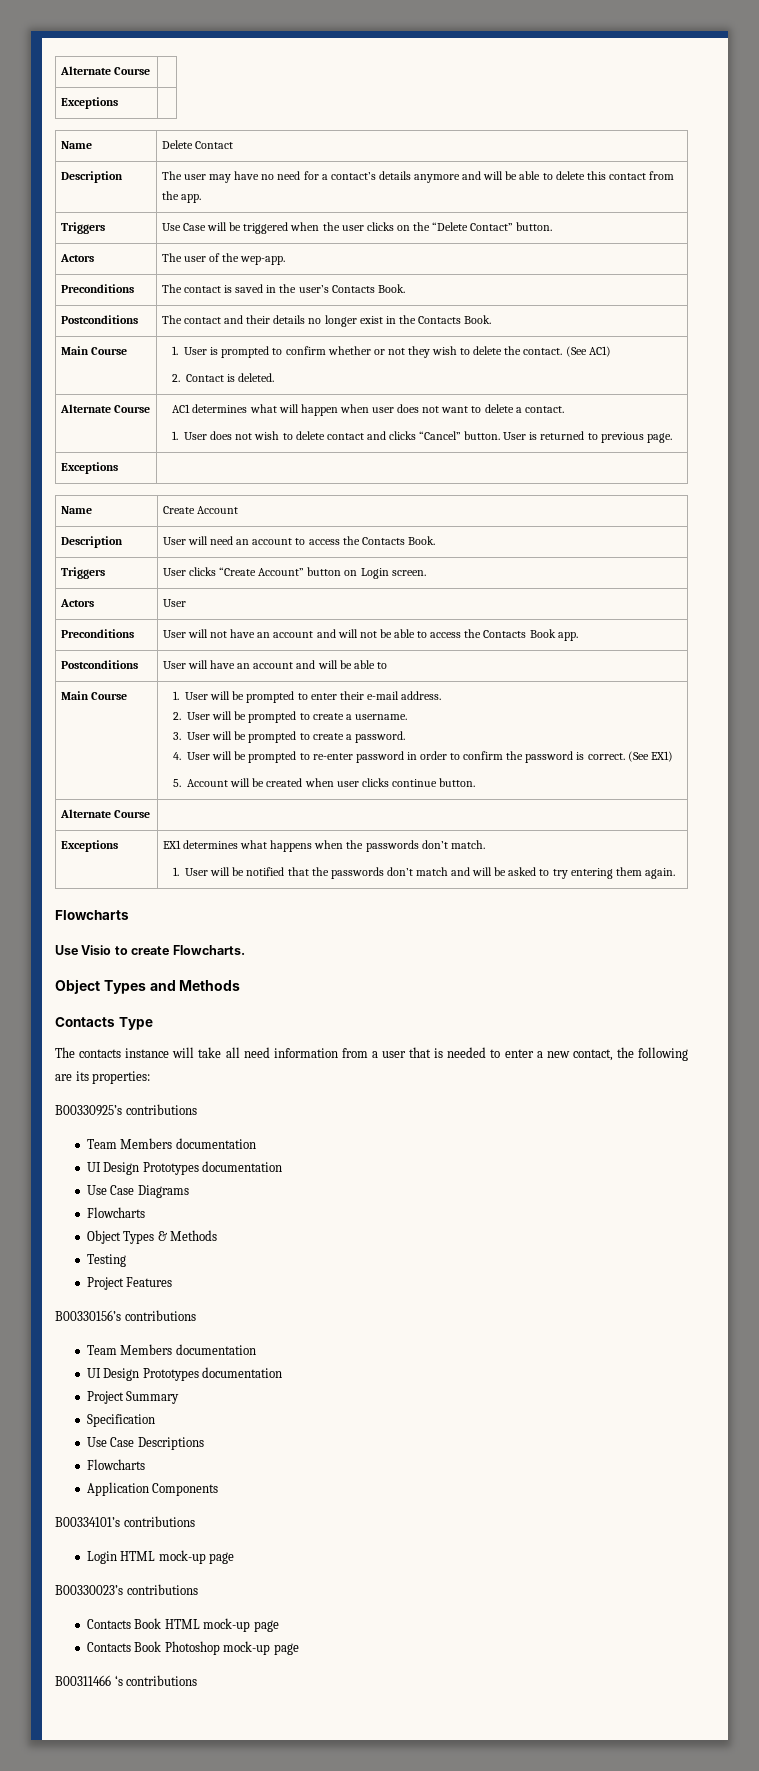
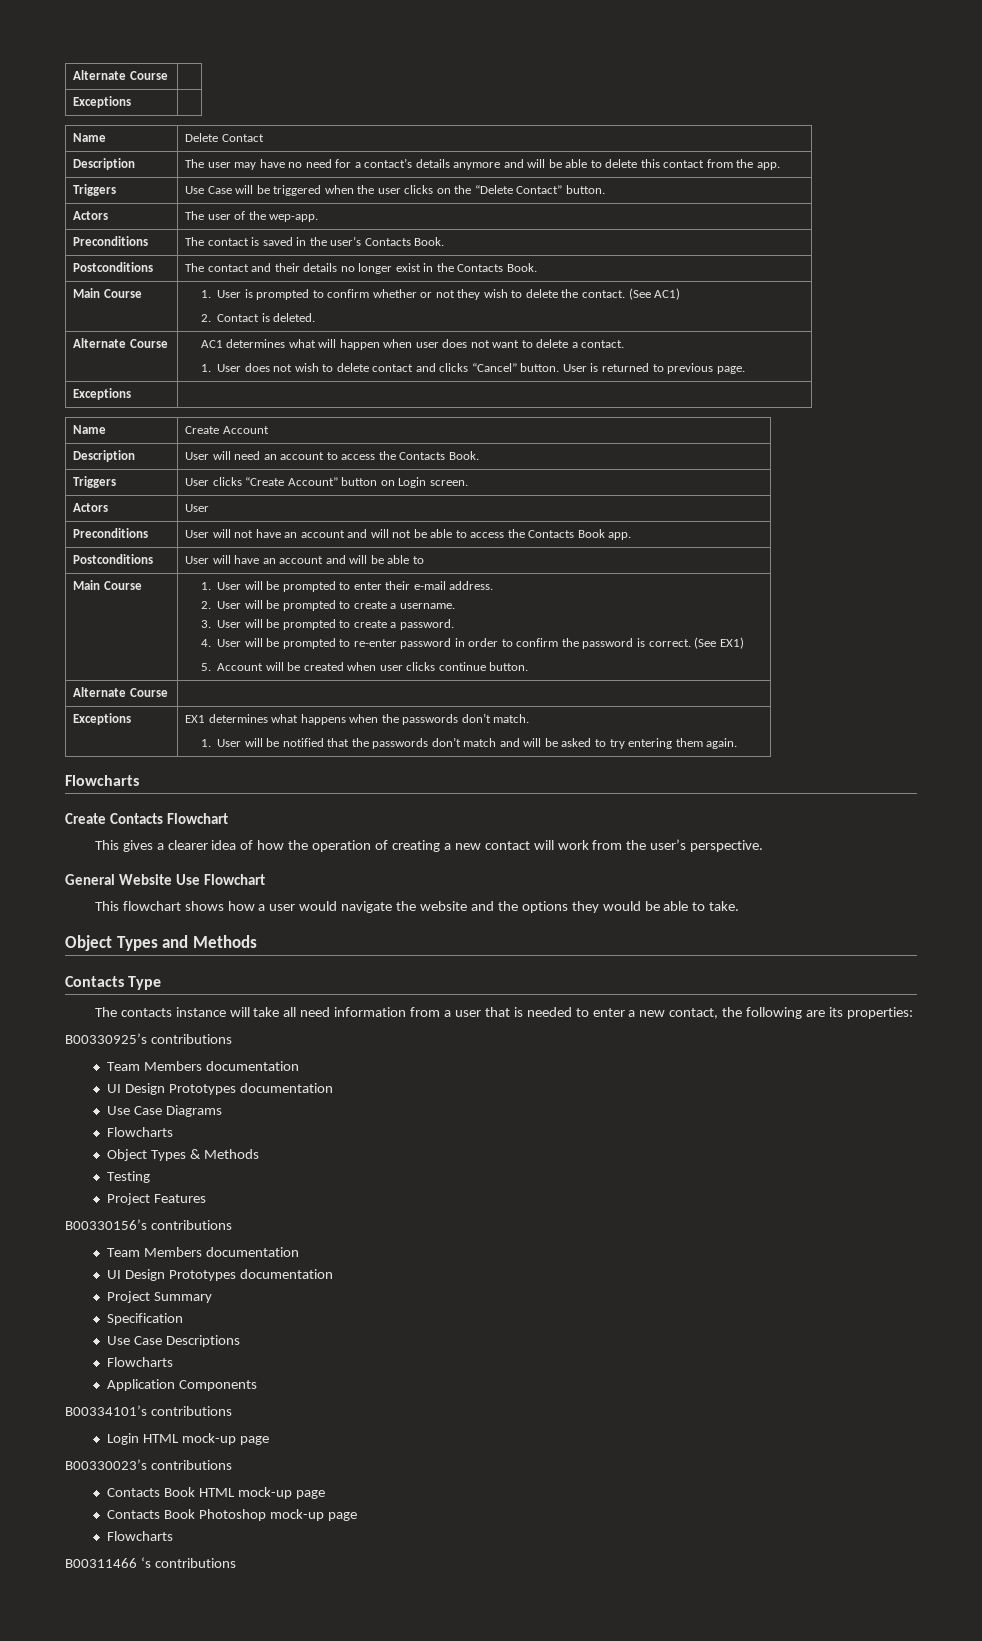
- Use Visio to create Flowcharts.
+ Create Contacts Flowchart
+ This gives a clearer idea of how the operation of creating a new contact will work from the user’s perspective.
+ General Website Use Flowchart
+ This flowchart shows how a user would navigate the website and the options they would be able to take.
  Contacts Book Photoshop mock-up page
+ Flowcharts

